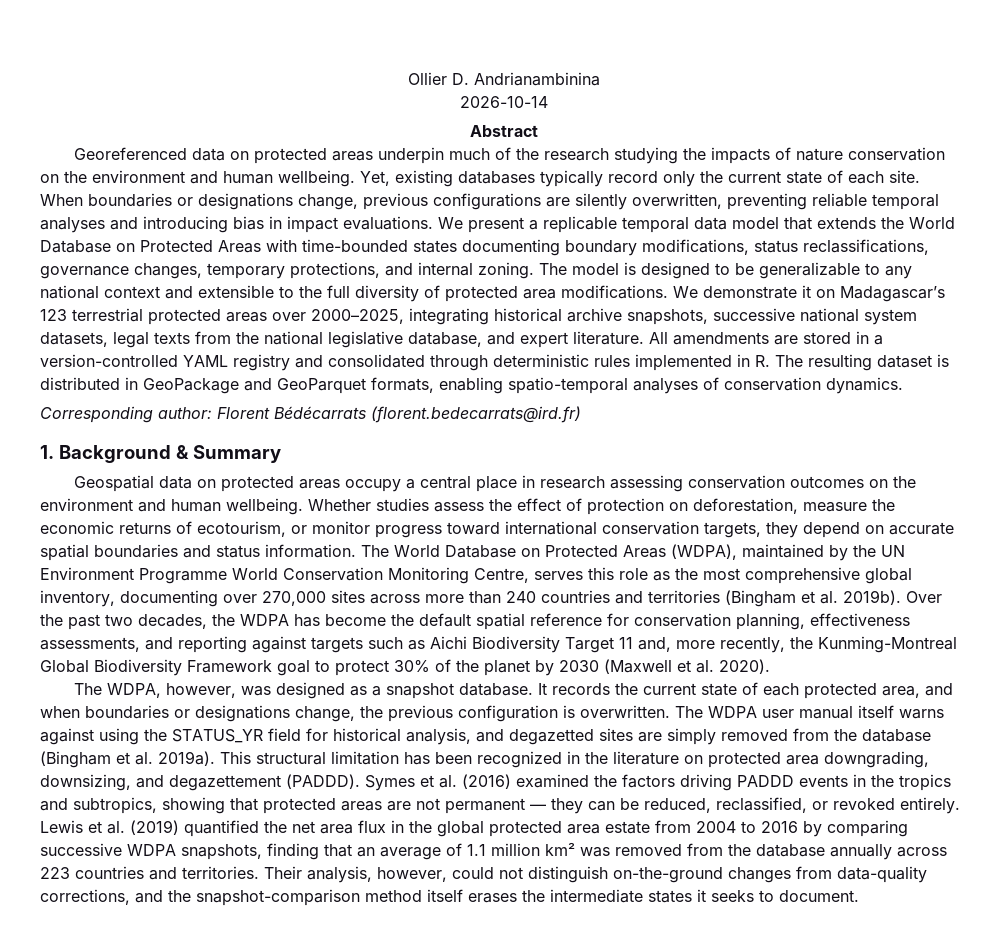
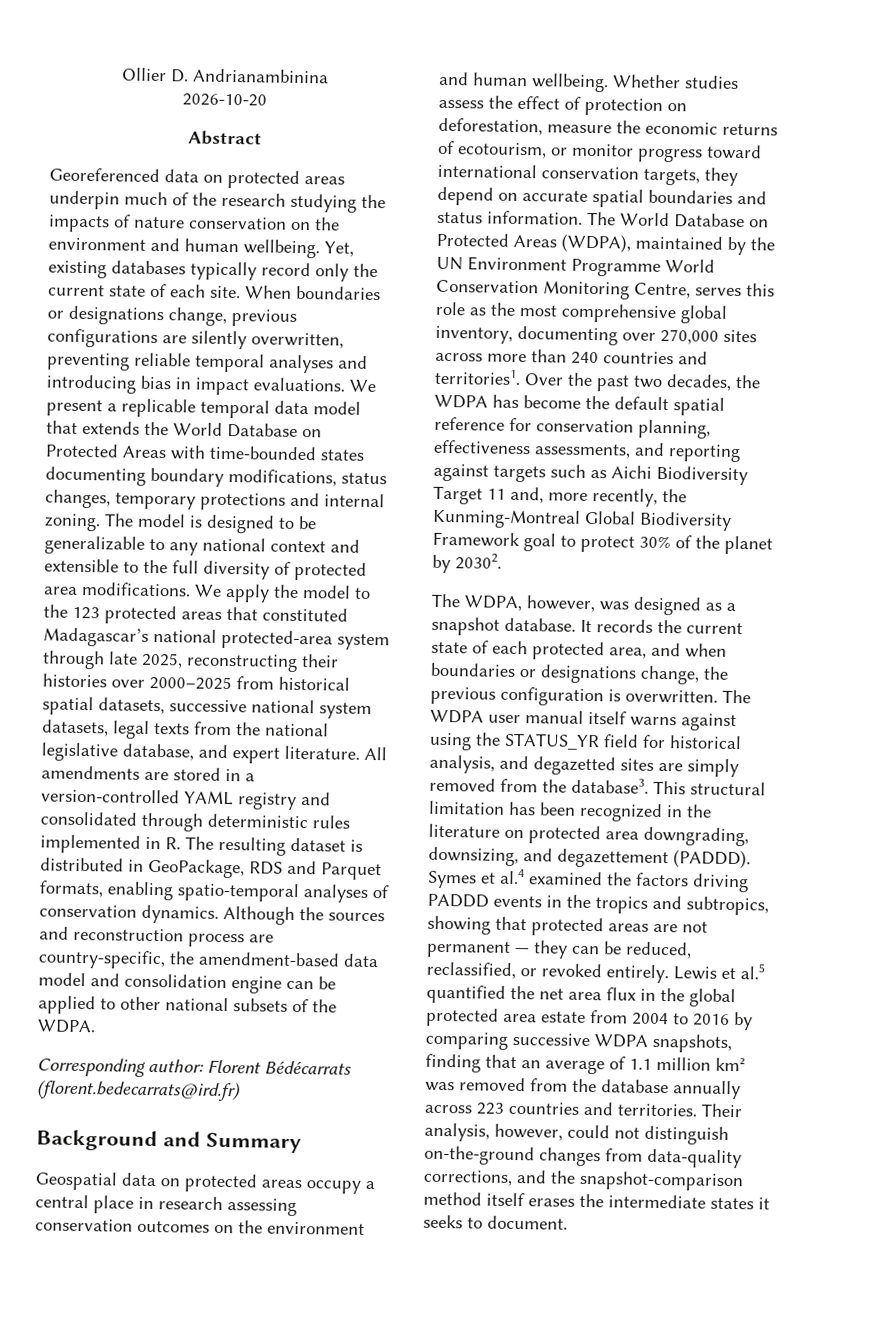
- 2026-10-14
+ 2026-10-20
- We present a replicable temporal data model that extends the World Database on Protected Areas with time-bounded states documenting boundary modifications, status reclassifications, governance changes, temporary protections, and internal zoning.
+ We present a replicable temporal data model that extends the World Database on Protected Areas with time-bounded states documenting boundary modifications, status changes, temporary protections and internal zoning.
- We demonstrate it on Madagascar’s 123 terrestrial protected areas over 2000–2025, integrating historical archive snapshots, successive national system datasets, legal texts from the national legislative database, and expert literature.
+ We apply the model to the 123 protected areas that constituted Madagascar’s national protected-area system through late 2025, reconstructing their histories over 2000–2025 from historical spatial datasets, successive national system datasets, legal texts from the national legislative database, and expert literature.
- All amendments are stored in a version-controlled YAML registry and consolidated through deterministic rules implemented in R. The resulting dataset is distributed in GeoPackage and GeoParquet formats, enabling spatio-temporal analyses of conservation dynamics.
+ All amendments are stored in a version-controlled YAML registry and consolidated through deterministic rules implemented in R. The resulting dataset is distributed in GeoPackage, RDS and Parquet formats, enabling spatio-temporal analyses of conservation dynamics. Although the sources and reconstruction process are country-specific, the amendment-based data model and consolidation engine can be applied to other national subsets of the WDPA.
- 1. Background & Summary
+ Background and Summary
- The World Database on Protected Areas (WDPA), maintained by the UN Environment Programme World Conservation Monitoring Centre, serves this role as the most comprehensive global inventory, documenting over 270,000 sites across more than 240 countries and territories (Bingham et al. 2019b).
+ The World Database on Protected Areas (WDPA), maintained by the UN Environment Programme World Conservation Monitoring Centre, serves this role as the most comprehensive global inventory, documenting over 270,000 sites across more than 240 countries and territories1.
- Over the past two decades, the WDPA has become the default spatial reference for conservation planning, effectiveness assessments, and reporting against targets such as Aichi Biodiversity Target 11 and, more recently, the Kunming-Montreal Global Biodiversity Framework goal to protect 30% of the planet by 2030 (Maxwell et al. 2020).
+ Over the past two decades, the WDPA has become the default spatial reference for conservation planning, effectiveness assessments, and reporting against targets such as Aichi Biodiversity Target 11 and, more recently, the Kunming-Montreal Global Biodiversity Framework goal to protect 30% of the planet by 20302.
- The WDPA user manual itself warns against using the STATUS_YR field for historical analysis, and degazetted sites are simply removed from the database (Bingham et al. 2019a).
+ The WDPA user manual itself warns against using the STATUS_YR field for historical analysis, and degazetted sites are simply removed from the database3.
- Symes et al. (2016) examined the factors driving PADDD events in the tropics and subtropics, showing that protected areas are not permanent — they can be reduced, reclassified, or revoked entirely.
+ Symes et al.4 examined the factors driving PADDD events in the tropics and subtropics, showing that protected areas are not permanent — they can be reduced, reclassified, or revoked entirely.
- Lewis et al. (2019) quantified the net area flux in the global protected area estate from 2004 to 2016 by comparing successive WDPA snapshots, finding that an average of 1.1 million km² was removed from the database annually across 223 countries and territories.
+ Lewis et al.5 quantified the net area flux in the global protected area estate from 2004 to 2016 by comparing successive WDPA snapshots, finding that an average of 1.1 million km² was removed from the database annually across 223 countries and territories.

